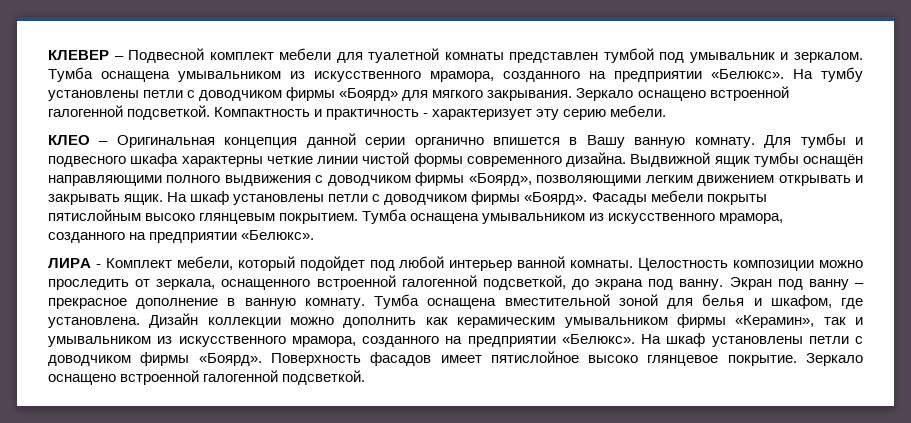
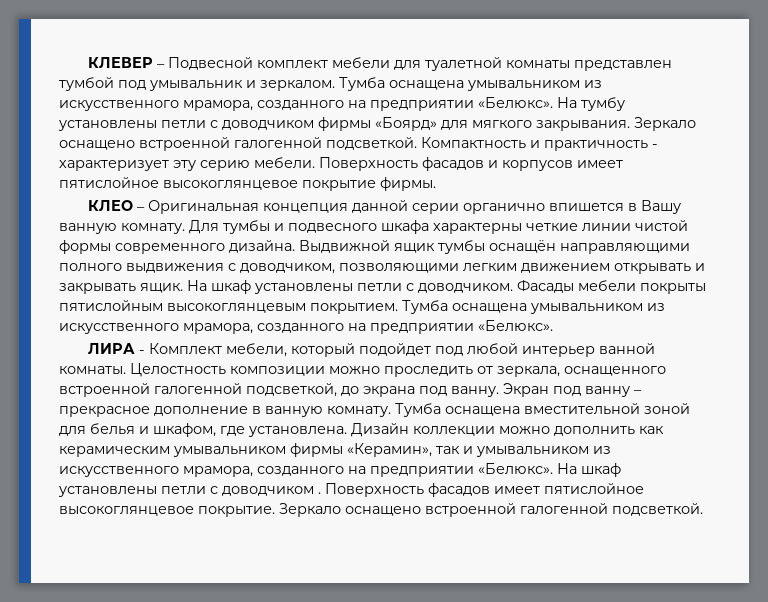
+ Поверхность фасадов и корпусов имеет пятислойное высокоглянцевое покрытие фирмы.
- Выдвижной ящик тумбы оснащён направляющими полного выдвижения с доводчиком фирмы «Боярд», позволяющими легким движением открывать и закрывать ящик. На шкаф установлены петли с доводчиком фирмы «Боярд».
+ Выдвижной ящик тумбы оснащён направляющими полного выдвижения с доводчиком, позволяющими легким движением открывать и закрывать ящик. На шкаф установлены петли с доводчиком.
- Фасады мебели покрыты пятислойным высоко глянцевым покрытием.
+ Фасады мебели покрыты пятислойным высокоглянцевым покрытием.
- Дизайн коллекции можно дополнить как керамическим умывальником фирмы «Керамин», так и умывальником из искусственного мрамора, созданного на предприятии «Белюкс». На шкаф установлены петли с доводчиком фирмы «Боярд».
+ Дизайн коллекции можно дополнить как керамическим умывальником фирмы «Керамин», так и умывальником из искусственного мрамора, созданного на предприятии «Белюкс». На шкаф установлены петли с доводчиком .
- Поверхность фасадов имеет пятислойное высоко глянцевое покрытие.
+ Поверхность фасадов имеет пятислойное высокоглянцевое покрытие.

